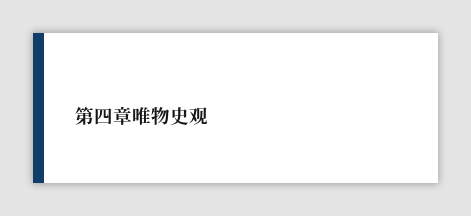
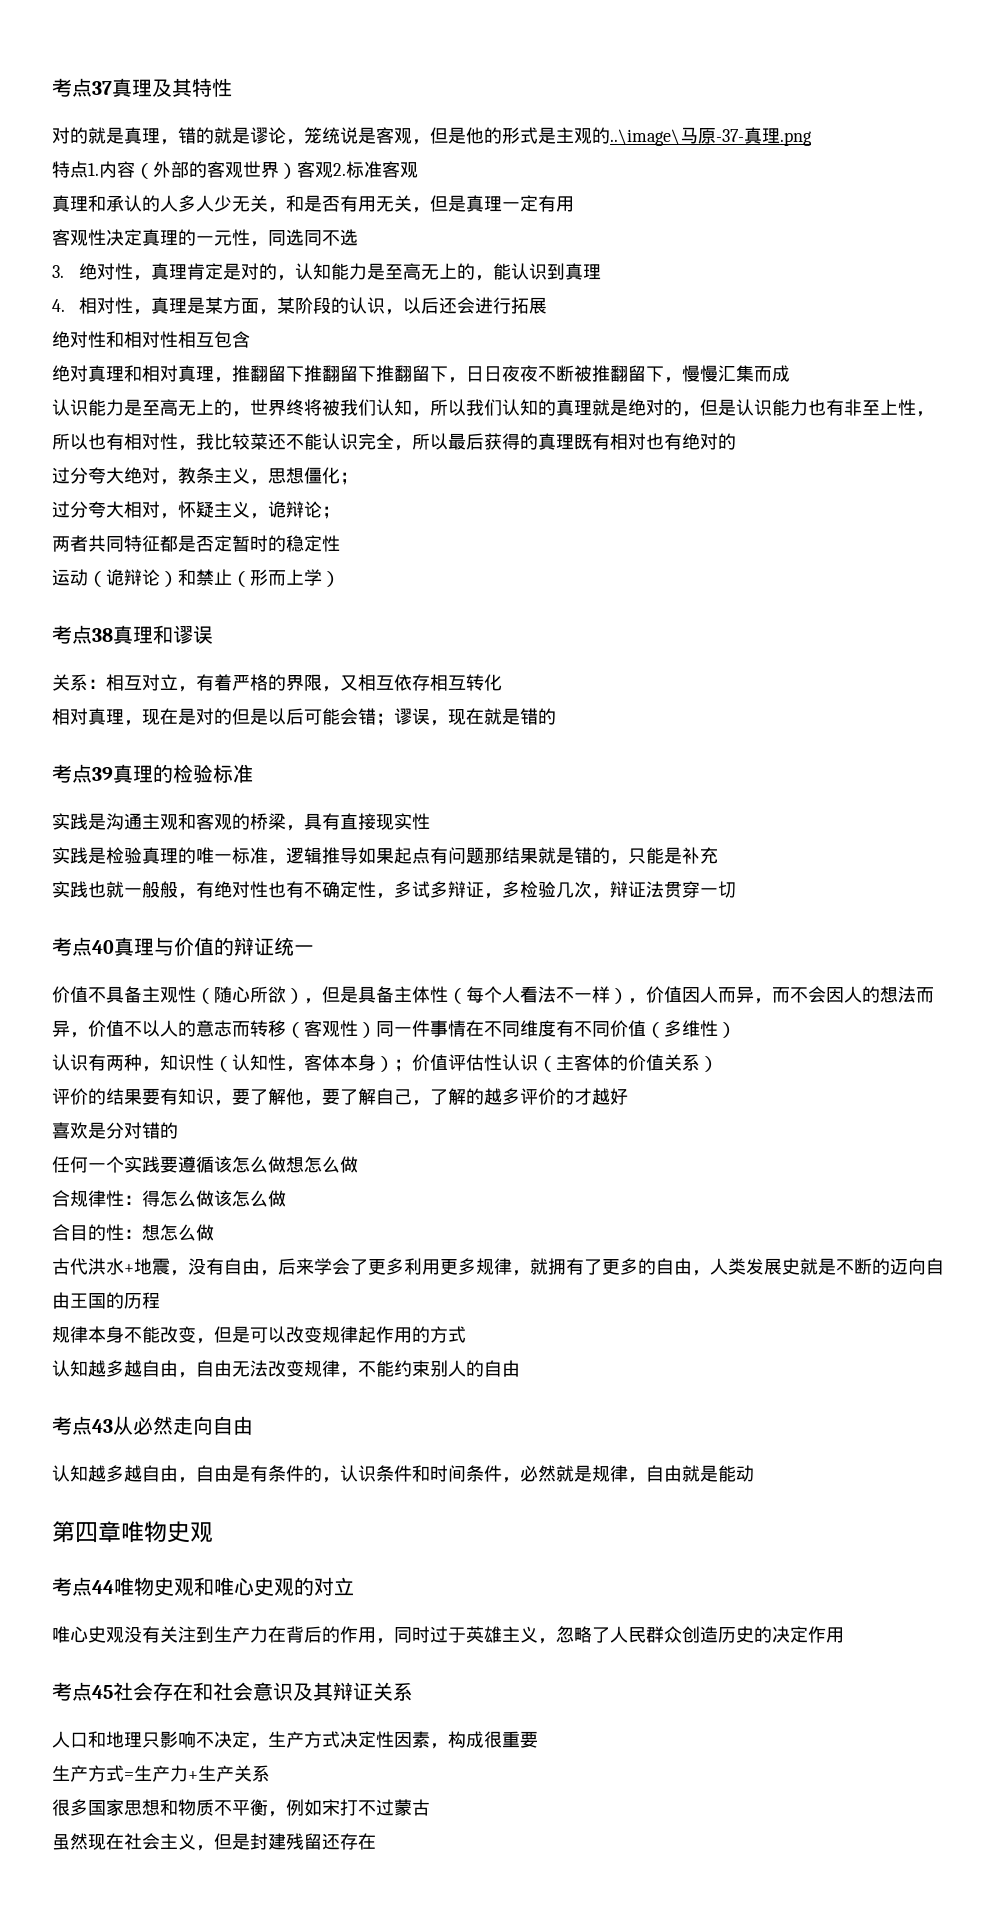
+ 考点37真理及其特性
+ 对的就是真理，错的就是谬论，笼统说是客观，但是他的形式是主观的..\image\马原-37-真理.png
+ 特点1.内容（外部的客观世界）客观2.标准客观
+ 真理和承认的人多人少无关，和是否有用无关，但是真理一定有用
+ 客观性决定真理的一元性，同选同不选
+ 3.绝对性，真理肯定是对的，认知能力是至高无上的，能认识到真理
+ 4.相对性，真理是某方面，某阶段的认识，以后还会进行拓展
+ 绝对性和相对性相互包含
+ 绝对真理和相对真理，推翻留下推翻留下推翻留下，日日夜夜不断被推翻留下，慢慢汇集而成
+ 认识能力是至高无上的，世界终将被我们认知，所以我们认知的真理就是绝对的，但是认识能力也有非至上性，所以也有相对性，我比较菜还不能认识完全，所以最后获得的真理既有相对也有绝对的
+ 过分夸大绝对，教条主义，思想僵化；
+ 过分夸大相对，怀疑主义，诡辩论；
+ 两者共同特征都是否定暂时的稳定性
+ 运动（诡辩论）和禁止（形而上学）
+ 考点38真理和谬误
+ 关系：相互对立，有着严格的界限，又相互依存相互转化
+ 相对真理，现在是对的但是以后可能会错；谬误，现在就是错的
+ 考点39真理的检验标准
+ 实践是沟通主观和客观的桥梁，具有直接现实性
+ 实践是检验真理的唯一标准，逻辑推导如果起点有问题那结果就是错的，只能是补充
+ 实践也就一般般，有绝对性也有不确定性，多试多辩证，多检验几次，辩证法贯穿一切
+ 考点40真理与价值的辩证统一
+ 价值不具备主观性（随心所欲），但是具备主体性（每个人看法不一样），价值因人而异，而不会因人的想法而异，价值不以人的意志而转移（客观性）同一件事情在不同维度有不同价值（多维性）
+ 认识有两种，知识性（认知性，客体本身）；价值评估性认识（主客体的价值关系）
+ 评价的结果要有知识，要了解他，要了解自己，了解的越多评价的才越好
+ 喜欢是分对错的
+ 任何一个实践要遵循该怎么做想怎么做
+ 合规律性：得怎么做该怎么做
+ 合目的性：想怎么做
+ 古代洪水+地震，没有自由，后来学会了更多利用更多规律，就拥有了更多的自由，人类发展史就是不断的迈向自由王国的历程
+ 规律本身不能改变，但是可以改变规律起作用的方式
+ 认知越多越自由，自由无法改变规律，不能约束别人的自由
+ 考点43从必然走向自由
+ 认知越多越自由，自由是有条件的，认识条件和时间条件，必然就是规律，自由就是能动
  第四章唯物史观
+ 考点44唯物史观和唯心史观的对立
+ 唯心史观没有关注到生产力在背后的作用，同时过于英雄主义，忽略了人民群众创造历史的决定作用
+ 考点45社会存在和社会意识及其辩证关系
+ 人口和地理只影响不决定，生产方式决定性因素，构成很重要
+ 生产方式=生产力+生产关系
+ 很多国家思想和物质不平衡，例如宋打不过蒙古
+ 虽然现在社会主义，但是封建残留还存在

